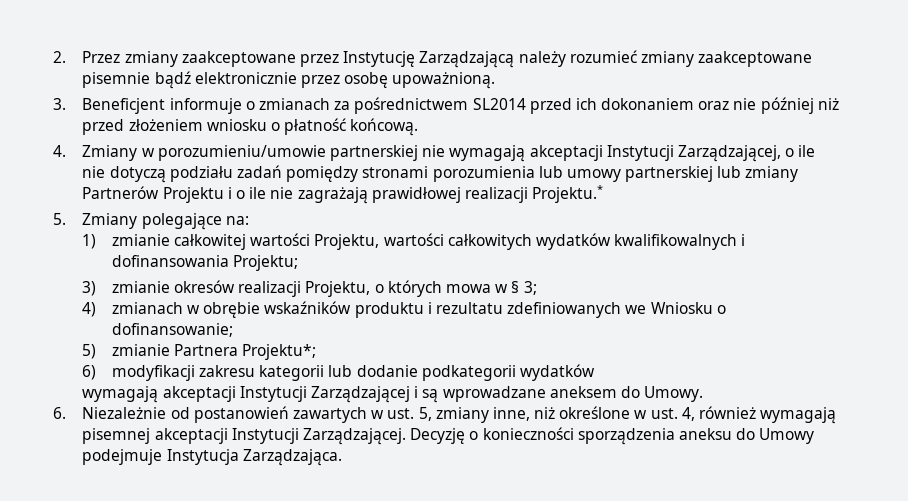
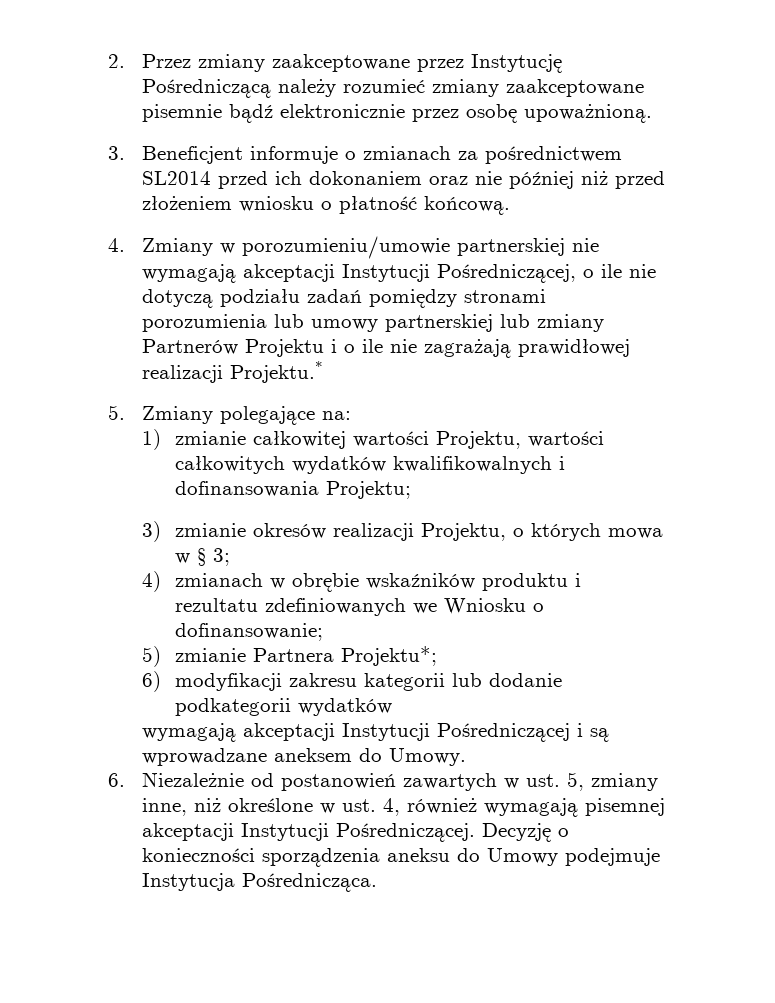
- 2. Przez zmiany zaakceptowane przez Instytucję Zarządzającą należy rozumieć zmiany zaakceptowane pisemnie bądź elektronicznie przez osobę upoważnioną.
+ 2. Przez zmiany zaakceptowane przez Instytucję Pośredniczącą należy rozumieć zmiany zaakceptowane pisemnie bądź elektronicznie przez osobę upoważnioną.
- 4. Zmiany w porozumieniu/umowie partnerskiej nie wymagają akceptacji Instytucji Zarządzającej, o ile nie dotyczą podziału zadań pomiędzy stronami porozumienia lub umowy partnerskiej lub zmiany Partnerów Projektu i o ile nie zagrażają prawidłowej realizacji Projektu.*
+ 4. Zmiany w porozumieniu/umowie partnerskiej nie wymagają akceptacji Instytucji Pośredniczącej, o ile nie dotyczą podziału zadań pomiędzy stronami porozumienia lub umowy partnerskiej lub zmiany Partnerów Projektu i o ile nie zagrażają prawidłowej realizacji Projektu.*
- wymagają akceptacji Instytucji Zarządzającej i są wprowadzane aneksem do Umowy.
+ wymagają akceptacji Instytucji Pośredniczącej i są wprowadzane aneksem do Umowy.
- 6. Niezależnie od postanowień zawartych w ust. 5, zmiany inne, niż określone w ust. 4, również wymagają pisemnej akceptacji Instytucji Zarządzającej.
+ 6. Niezależnie od postanowień zawartych w ust. 5, zmiany inne, niż określone w ust. 4, również wymagają pisemnej akceptacji Instytucji Pośredniczącej.
- Decyzję o konieczności sporządzenia aneksu do Umowy podejmuje Instytucja Zarządzająca.
+ Decyzję o konieczności sporządzenia aneksu do Umowy podejmuje Instytucja Pośrednicząca.

